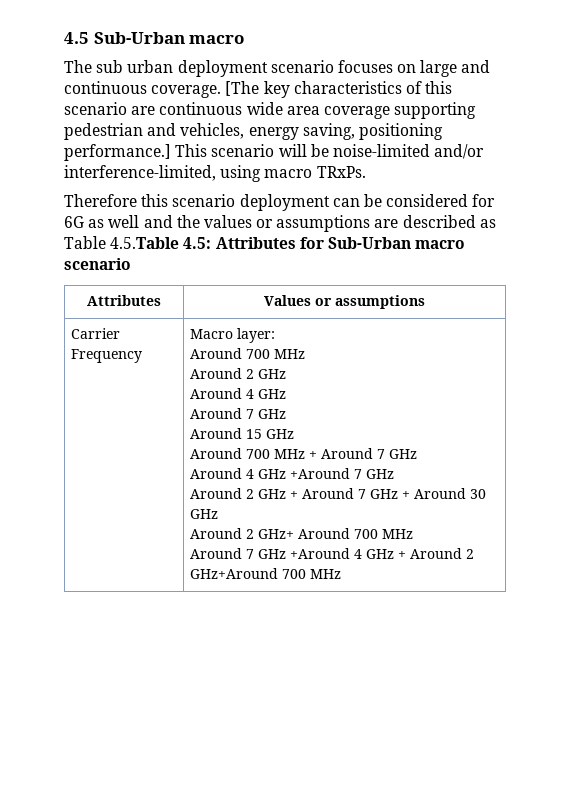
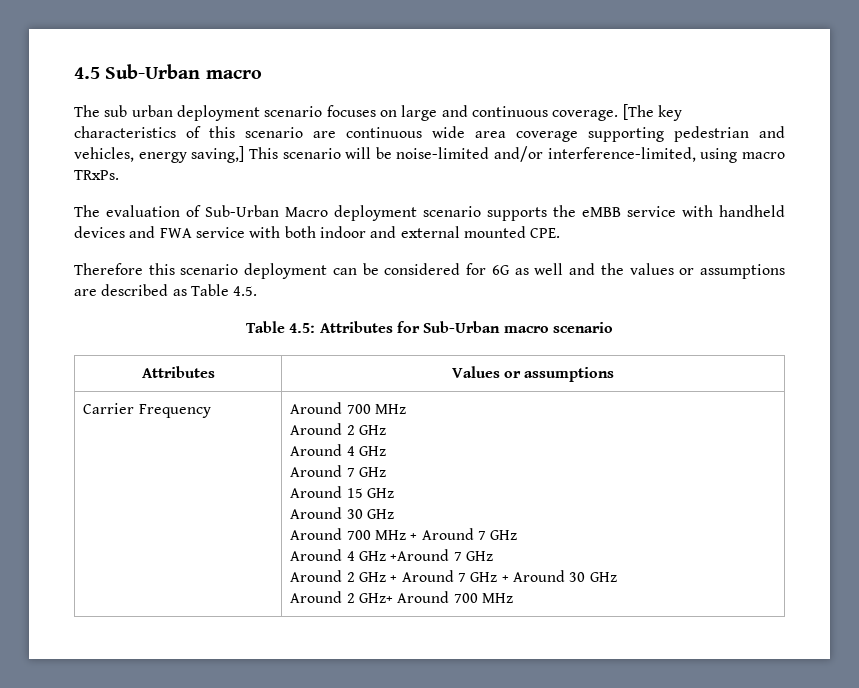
- [The key characteristics of this scenario are continuous wide area coverage supporting pedestrian and vehicles, energy saving, positioning performance.] This scenario will be noise-limited and/or interference-limited, using macro TRxPs.
+ [The key characteristics of this scenario are continuous wide area coverage supporting pedestrian and vehicles, energy saving,] This scenario will be noise-limited and/or interference-limited, using macro TRxPs.
+ The evaluation of Sub-Urban Macro deployment scenario supports the eMBB service with handheld devices and FWA service with both indoor and external mounted CPE.
- Therefore this scenario deployment can be considered for 6G as well and the values or assumptions are described as Table 4.5.Table 4.5: Attributes for Sub-Urban macro scenario
+ Therefore this scenario deployment can be considered for 6G as well and the values or assumptions are described as Table 4.5.
+ Table 4.5: Attributes for Sub-Urban macro scenario
- Macro layer:
  Around 15 GHz
+ Around 30 GHz
- Around 7 GHz +Around 4 GHz + Around 2 GHz+Around 700 MHz

